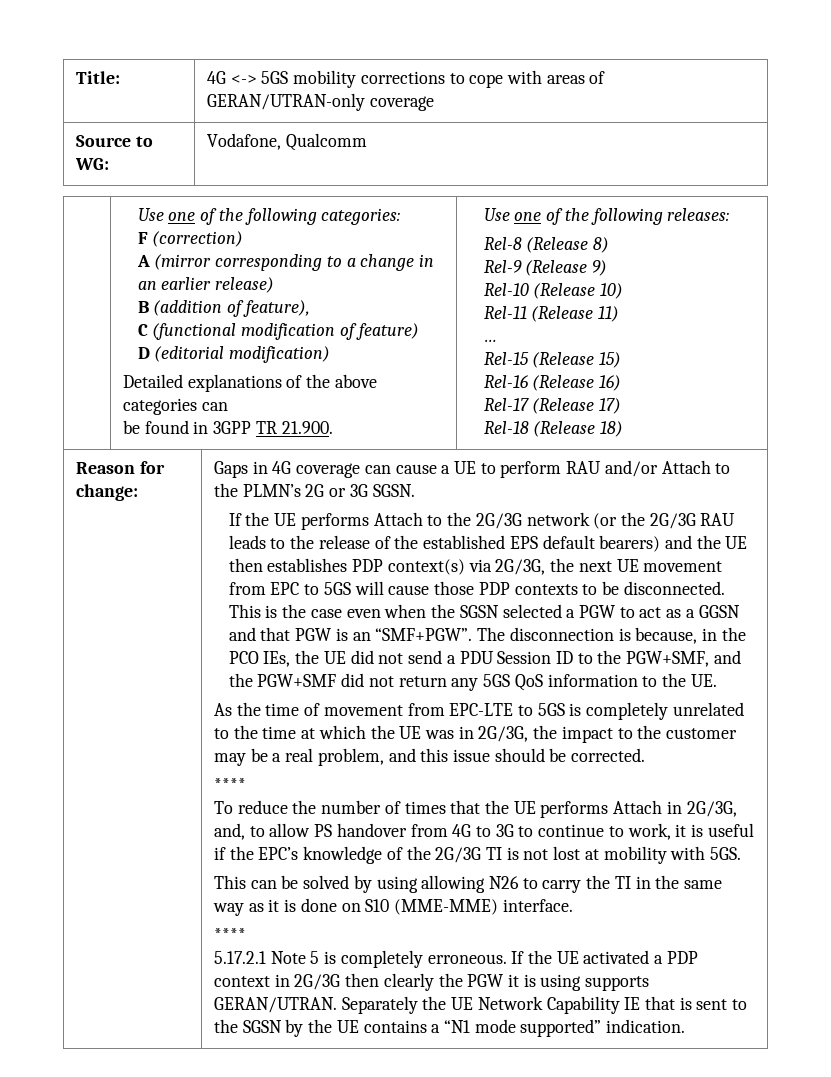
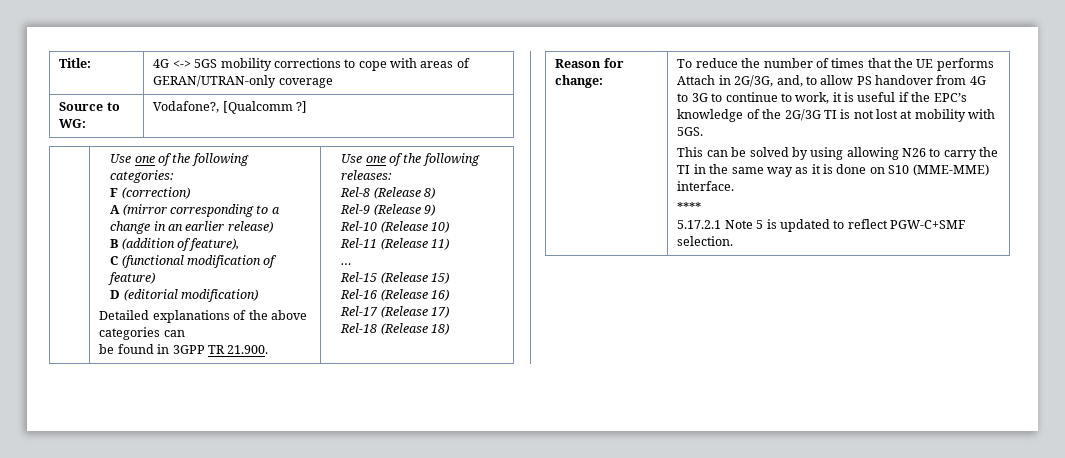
- Source to WG: | Vodafone, Qualcomm
+ Source to WG: | Vodafone?, [Qualcomm ?]
- Gaps in 4G coverage can cause a UE to perform RAU and/or Attach to the PLMN’s 2G or 3G SGSN.
- If the UE performs Attach to the 2G/3G network (or the 2G/3G RAU leads to the release of the established EPS default bearers) and the UE then establishes PDP context(s) via 2G/3G, the next UE movement from EPC to 5GS will cause those PDP contexts to be disconnected. This is the case even when the SGSN selected a PGW to act as a GGSN and that PGW is an “SMF+PGW”. The disconnection is because, in the PCO IEs, the UE did not send a PDU Session ID to the PGW+SMF, and the PGW+SMF did not return any 5GS QoS information to the UE.
- As the time of movement from EPC-LTE to 5GS is completely unrelated to the time at which the UE was in 2G/3G, the impact to the customer may be a real problem, and this issue should be corrected.
- ****
- 5.17.2.1 Note 5 is completely erroneous. If the UE activated a PDP context in 2G/3G then clearly the PGW it is using supports GERAN/UTRAN. Separately the UE Network Capability IE that is sent to the SGSN by the UE contains a “N1 mode supported” indication.
+ 5.17.2.1 Note 5 is updated to reflect PGW-C+SMF selection.

